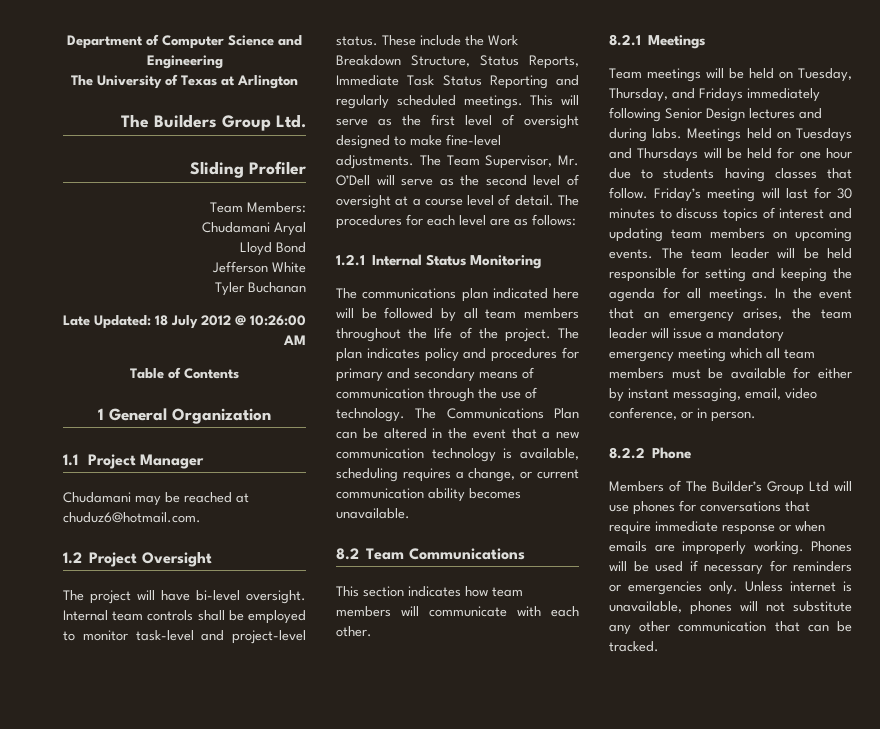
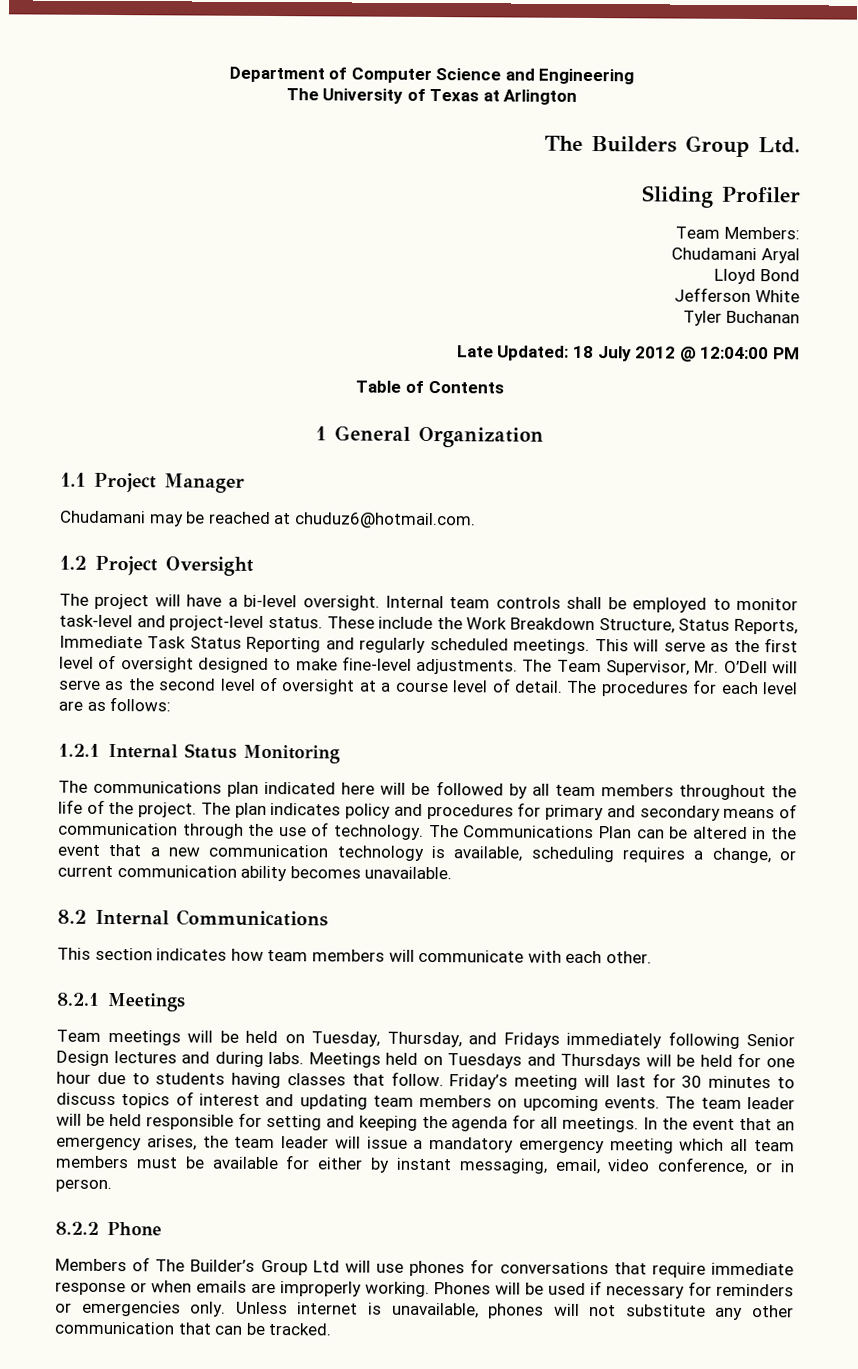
- Late Updated: 18 July 2012 @ 10:26:00 AM
+ Late Updated: 18 July 2012 @ 12:04:00 PM
- The project will have bi-level oversight.
+ The project will have a bi-level oversight.
- 8.2 Team Communications
+ 8.2 Internal Communications

